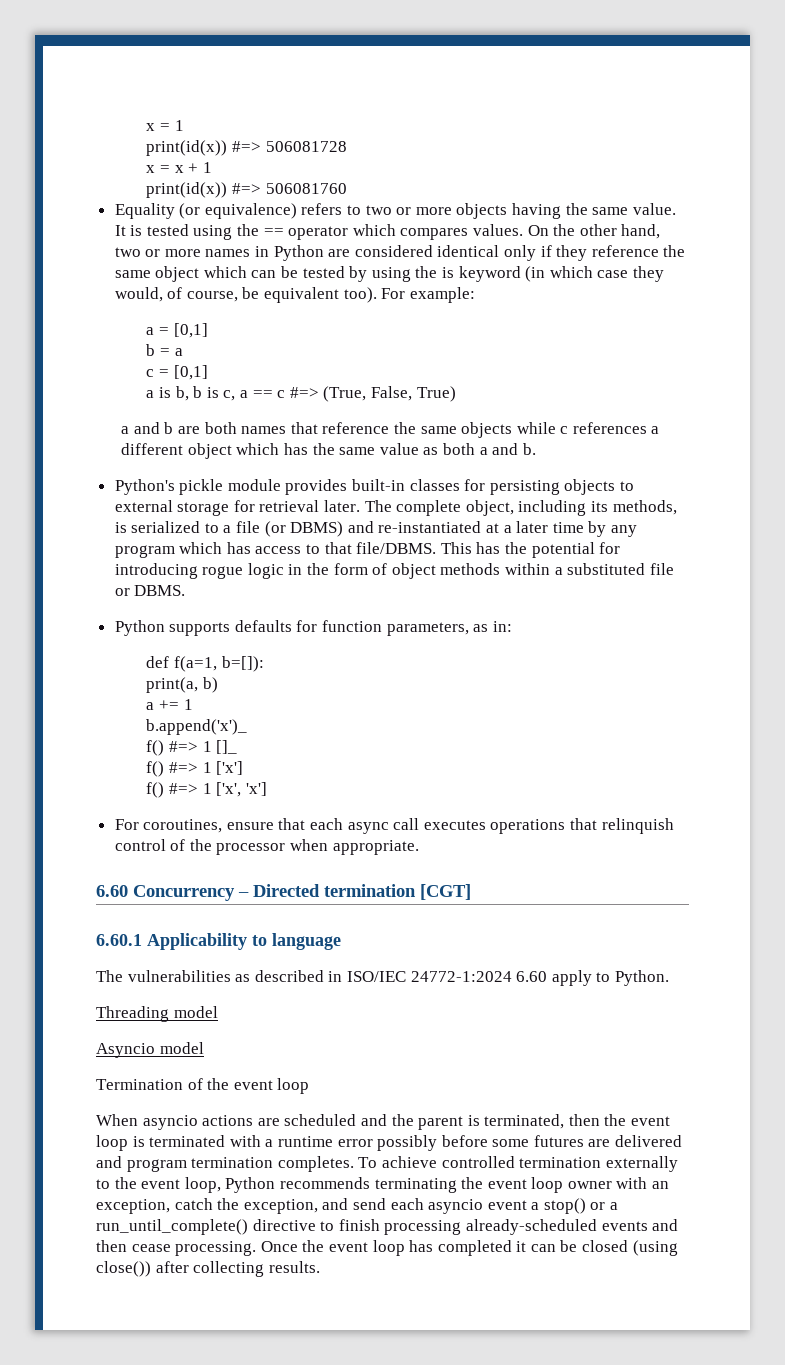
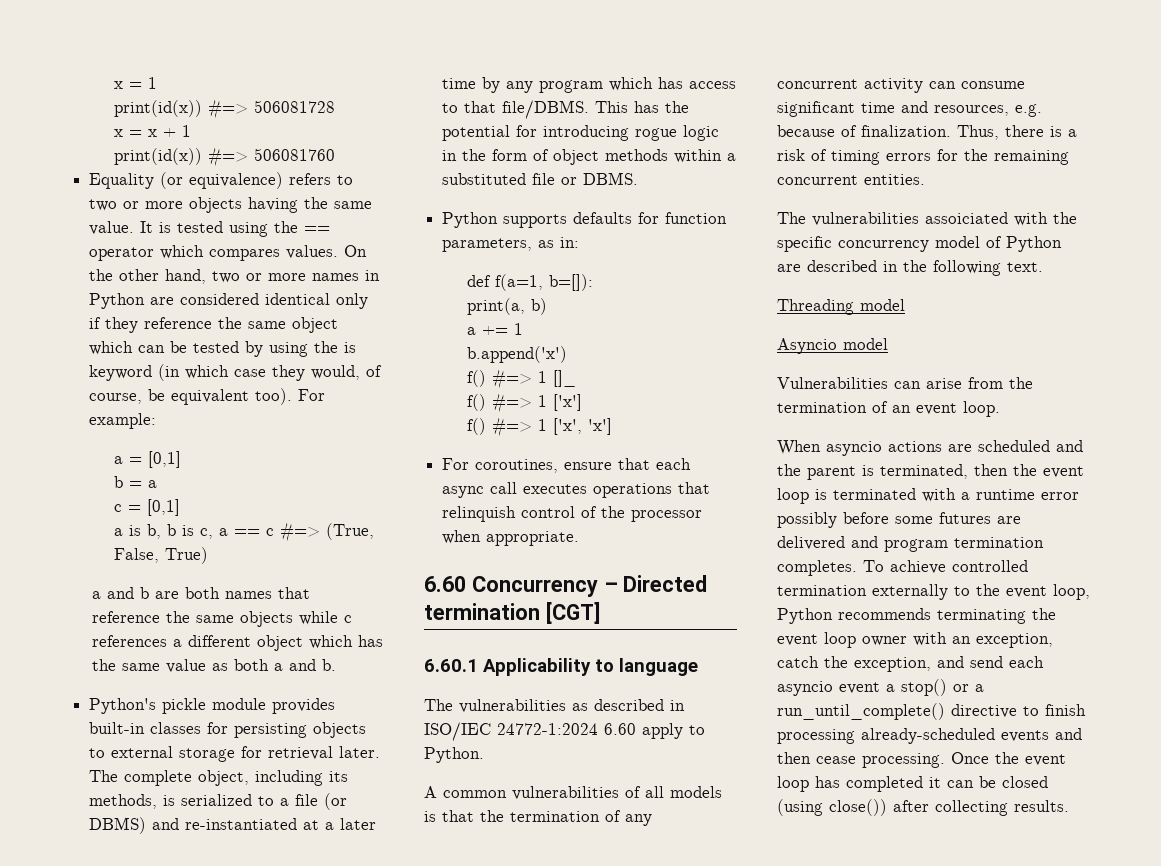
- b.append('x')_
+ b.append('x')
+ A common vulnerabilities of all models is that the termination of any concurrent activity can consume significant time and resources, e.g. because of finalization. Thus, there is a risk of timing errors for the remaining concurrent entities.
+ The vulnerabilities assoiciated with the specific concurrency model of Python are described in the following text.
  Threading model
  Asyncio model
- Termination of the event loop
+ Vulnerabilities can arise from the termination of an event loop.

